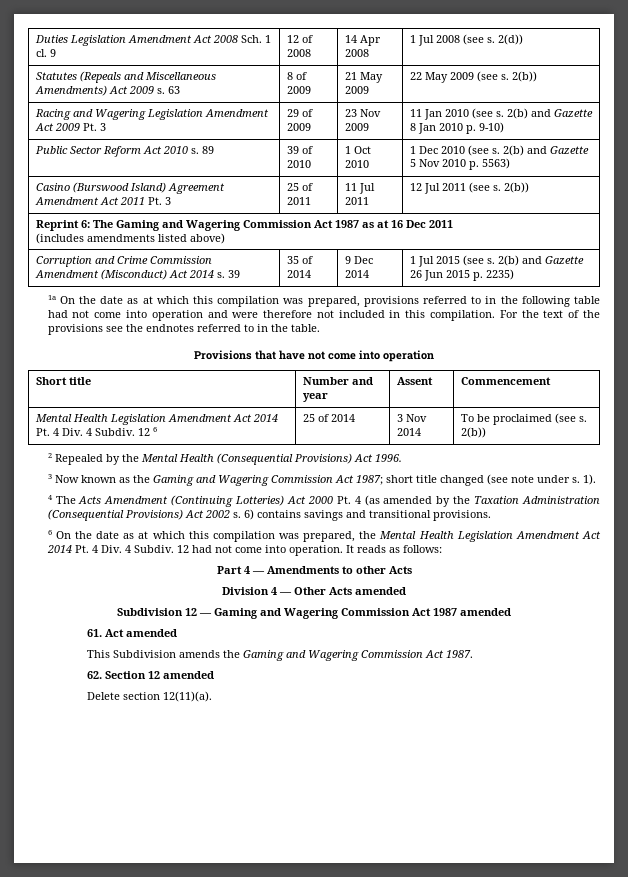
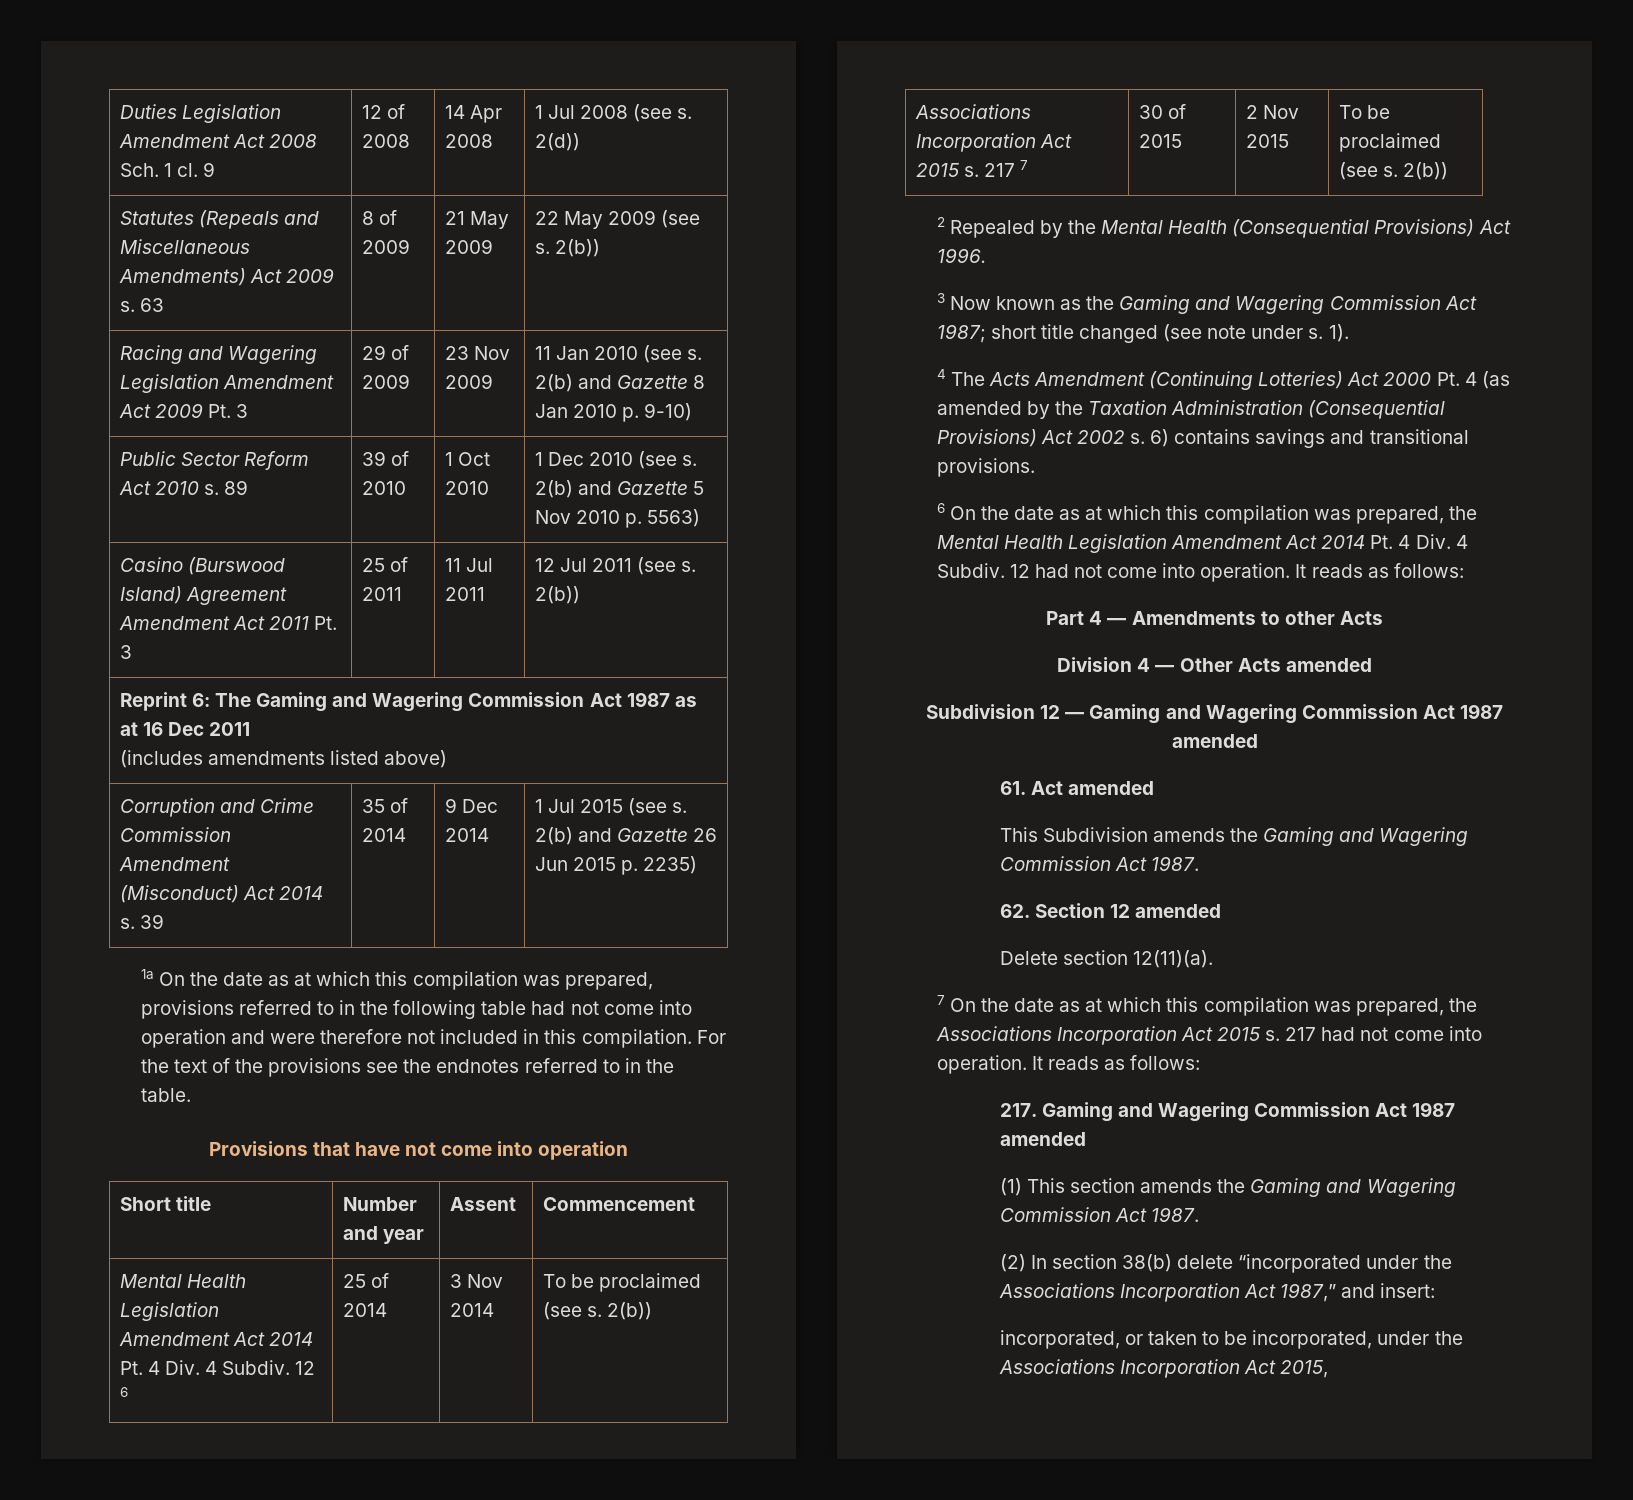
+ Associations Incorporation Act 2015 s. 217 7 | 30 of 2015 | 2 Nov 2015 | To be proclaimed (see s. 2(b))
+ 7 On the date as at which this compilation was prepared, the Associations Incorporation Act 2015 s. 217 had not come into operation. It reads as follows:
+ 217. Gaming and Wagering Commission Act 1987 amended
+ (1) This section amends the Gaming and Wagering Commission Act 1987.
+ (2) In section 38(b) delete “incorporated under the Associations Incorporation Act 1987,” and insert:
+ incorporated, or taken to be incorporated, under the Associations Incorporation Act 2015,

